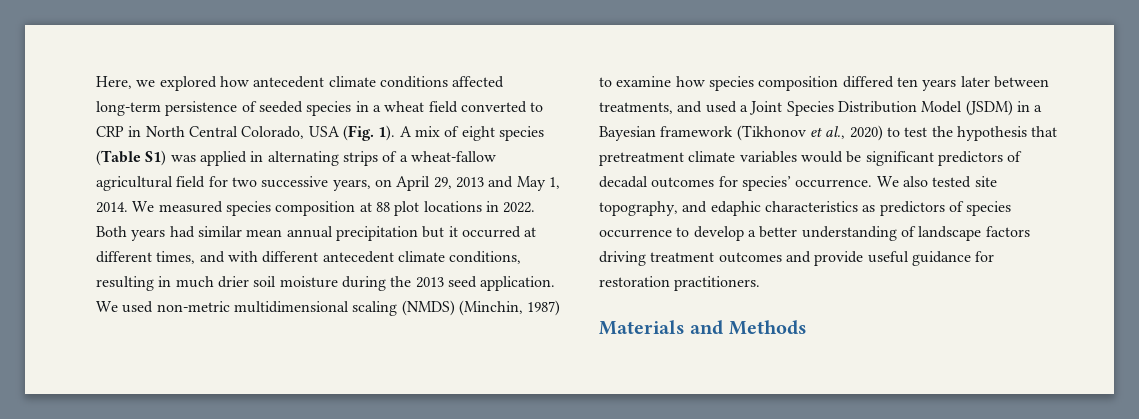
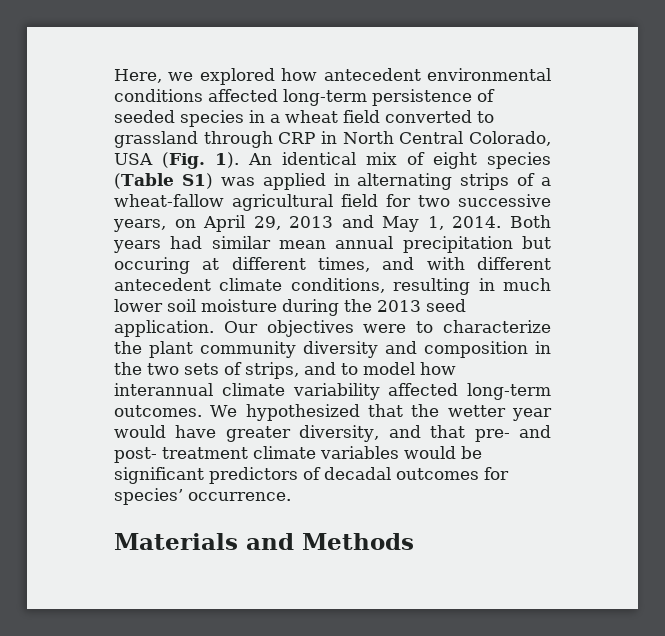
- Here, we explored how antecedent climate conditions affected long-term persistence of seeded species in a wheat field converted to CRP in North Central Colorado, USA (Fig. 1).
+ Here, we explored how antecedent environmental conditions affected long-term persistence of seeded species in a wheat field converted to grassland through CRP in North Central Colorado, USA (Fig. 1).
- A mix of eight species (Table S1) was applied in alternating strips of a wheat-fallow agricultural field for two successive years, on April 29, 2013 and May 1, 2014.
+ An identical mix of eight species (Table S1) was applied in alternating strips of a wheat-fallow agricultural field for two successive years, on April 29, 2013 and May 1, 2014.
- We measured species composition at 88 plot locations in 2022.
- Both years had similar mean annual precipitation but it occurred at different times, and with different antecedent climate conditions, resulting in much drier soil moisture during the 2013 seed application.
+ Both years had similar mean annual precipitation but occuring at different times, and with different antecedent climate conditions, resulting in much lower soil moisture during the 2013 seed application.
- We used non-metric multidimensional scaling (NMDS) (Minchin, 1987) to examine how species composition differed ten years later between treatments, and used a Joint Species Distribution Model (JSDM) in a Bayesian framework (Tikhonov et al., 2020) to test the hypothesis that pretreatment climate variables would be significant predictors of decadal outcomes for species’ occurrence. We also tested site topography, and edaphic characteristics as predictors of species occurrence to develop a better understanding of landscape factors driving treatment outcomes and provide useful guidance for restoration practitioners.
+ Our objectives were to characterize the plant community diversity and composition in the two sets of strips, and to model how interannual climate variability affected long-term outcomes. We hypothesized that the wetter year would have greater diversity, and that pre- and post- treatment climate variables would be significant predictors of decadal outcomes for species’ occurrence.

